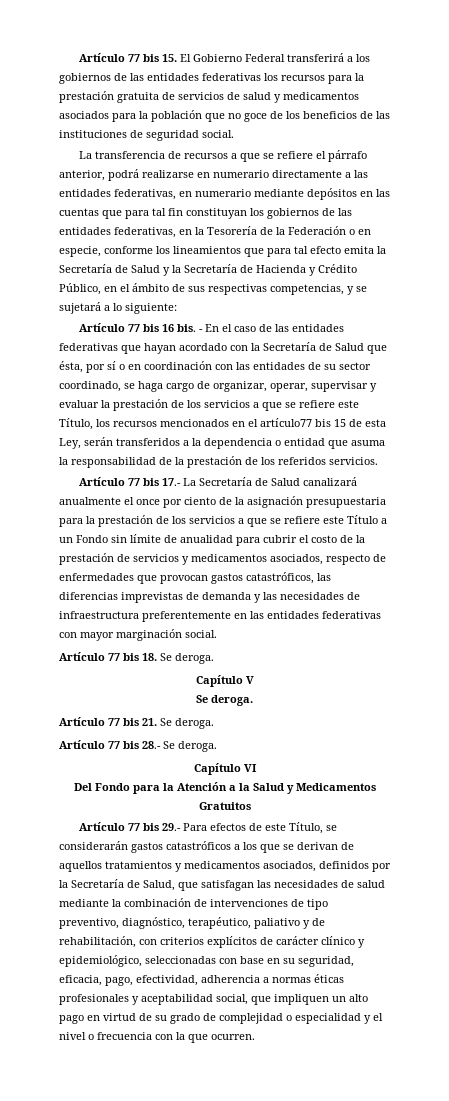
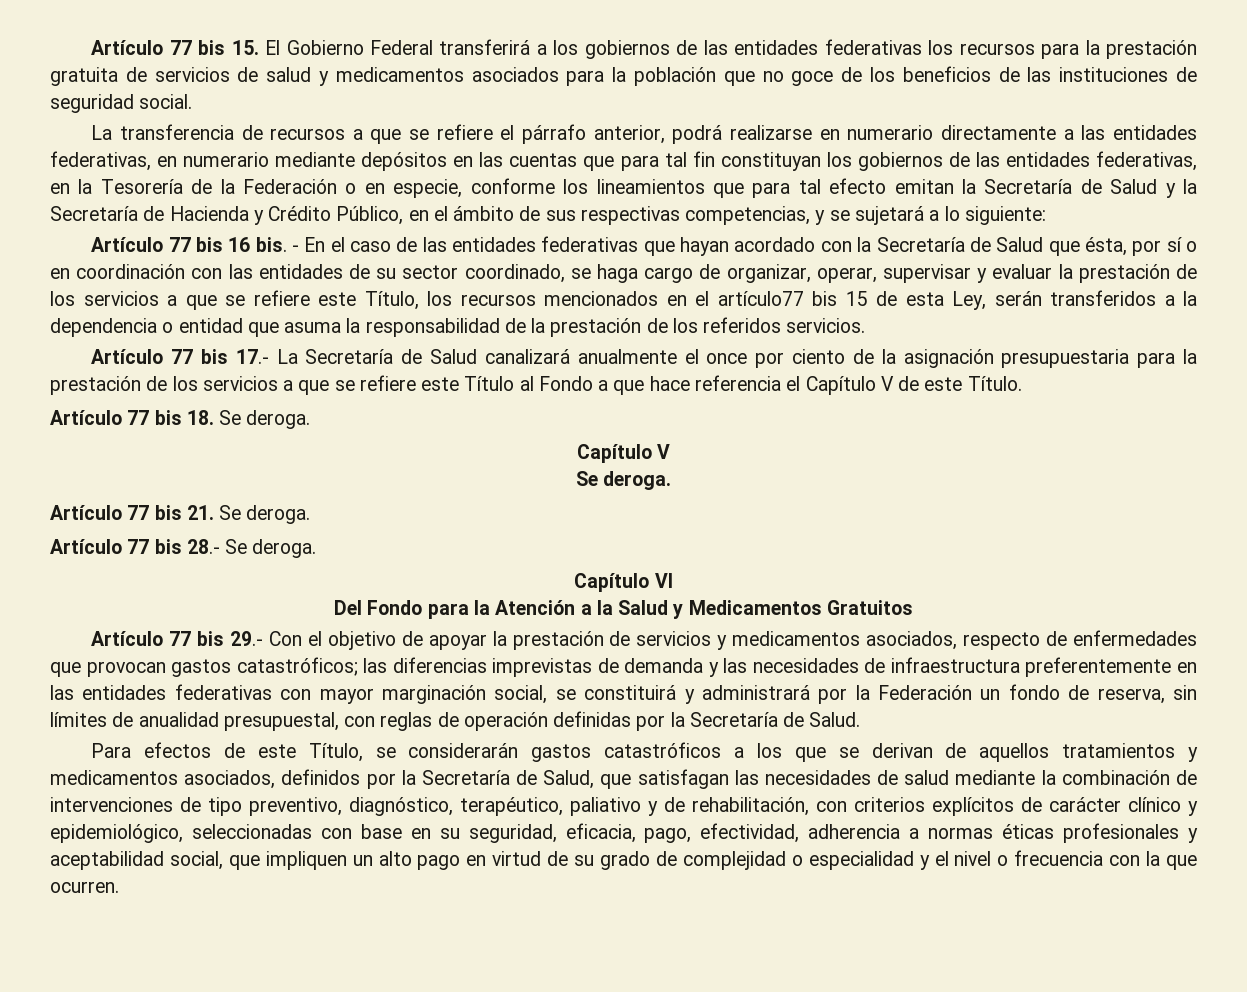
- La transferencia de recursos a que se refiere el párrafo anterior, podrá realizarse en numerario directamente a las entidades federativas, en numerario mediante depósitos en las cuentas que para tal fin constituyan los gobiernos de las entidades federativas, en la Tesorería de la Federación o en especie, conforme los lineamientos que para tal efecto emita la Secretaría de Salud y la Secretaría de Hacienda y Crédito Público, en el ámbito de sus respectivas competencias, y se sujetará a lo siguiente:
+ La transferencia de recursos a que se refiere el párrafo anterior, podrá realizarse en numerario directamente a las entidades federativas, en numerario mediante depósitos en las cuentas que para tal fin constituyan los gobiernos de las entidades federativas, en la Tesorería de la Federación o en especie, conforme los lineamientos que para tal efecto emitan la Secretaría de Salud y la Secretaría de Hacienda y Crédito Público, en el ámbito de sus respectivas competencias, y se sujetará a lo siguiente:
- Artículo 77 bis 17.- La Secretaría de Salud canalizará anualmente el once por ciento de la asignación presupuestaria para la prestación de los servicios a que se refiere este Título a un Fondo sin límite de anualidad para cubrir el costo de la prestación de servicios y medicamentos asociados, respecto de enfermedades que provocan gastos catastróficos, las diferencias imprevistas de demanda y las necesidades de infraestructura preferentemente en las entidades federativas con mayor marginación social.
+ Artículo 77 bis 17.- La Secretaría de Salud canalizará anualmente el once por ciento de la asignación presupuestaria para la prestación de los servicios a que se refiere este Título al Fondo a que hace referencia el Capítulo V de este Título.
- Artículo 77 bis 29.- Para efectos de este Título, se considerarán gastos catastróficos a los que se derivan de aquellos tratamientos y medicamentos asociados, definidos por la Secretaría de Salud, que satisfagan las necesidades de salud mediante la combinación de intervenciones de tipo preventivo, diagnóstico, terapéutico, paliativo y de rehabilitación, con criterios explícitos de carácter clínico y epidemiológico, seleccionadas con base en su seguridad, eficacia, pago, efectividad, adherencia a normas éticas profesionales y aceptabilidad social, que impliquen un alto pago en virtud de su grado de complejidad o especialidad y el nivel o frecuencia con la que ocurren.
+ Artículo 77 bis 29.- Con el objetivo de apoyar la prestación de servicios y medicamentos asociados, respecto de enfermedades que provocan gastos catastróficos; las diferencias imprevistas de demanda y las necesidades de infraestructura preferentemente en las entidades federativas con mayor marginación social, se constituirá y administrará por la Federación un fondo de reserva, sin límites de anualidad presupuestal, con reglas de operación definidas por la Secretaría de Salud.
+ Para efectos de este Título, se considerarán gastos catastróficos a los que se derivan de aquellos tratamientos y medicamentos asociados, definidos por la Secretaría de Salud, que satisfagan las necesidades de salud mediante la combinación de intervenciones de tipo preventivo, diagnóstico, terapéutico, paliativo y de rehabilitación, con criterios explícitos de carácter clínico y epidemiológico, seleccionadas con base en su seguridad, eficacia, pago, efectividad, adherencia a normas éticas profesionales y aceptabilidad social, que impliquen un alto pago en virtud de su grado de complejidad o especialidad y el nivel o frecuencia con la que ocurren.

